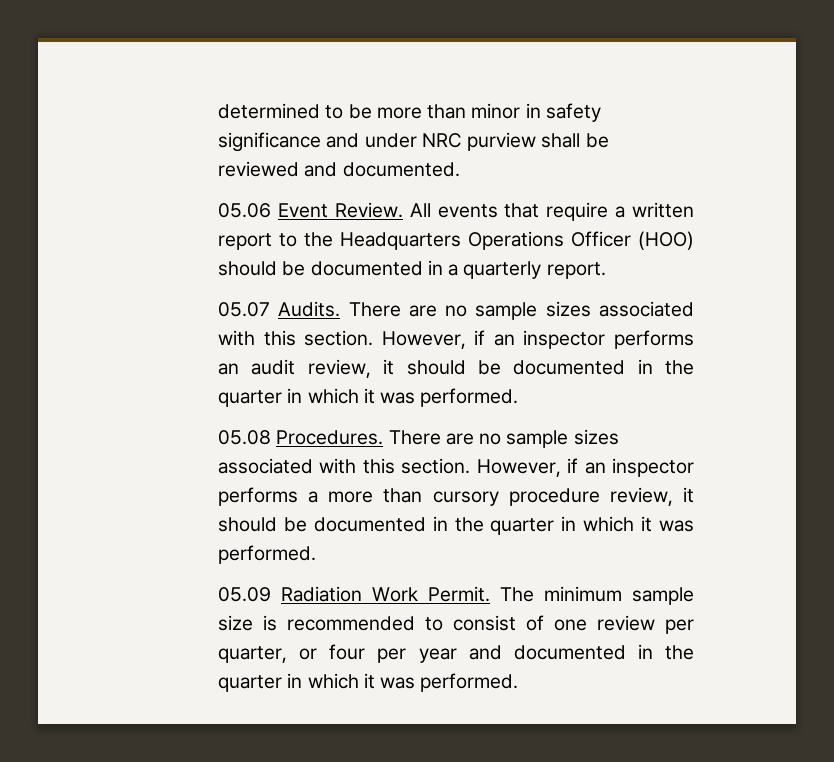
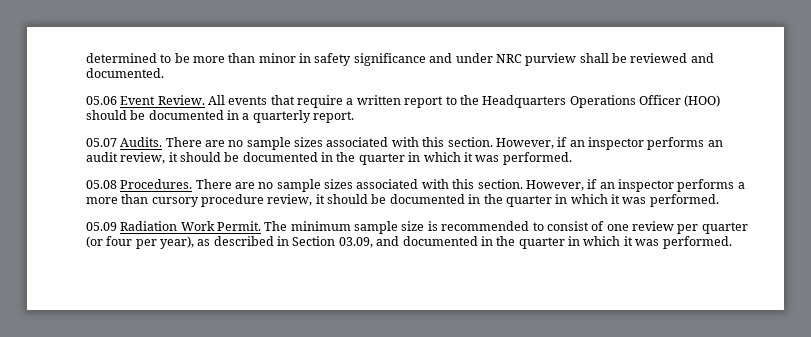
- The minimum sample size is recommended to consist of one review per quarter, or four per year and documented in the quarter in which it was performed.
+ The minimum sample size is recommended to consist of one review per quarter (or four per year), as described in Section 03.09, and documented in the quarter in which it was performed.

